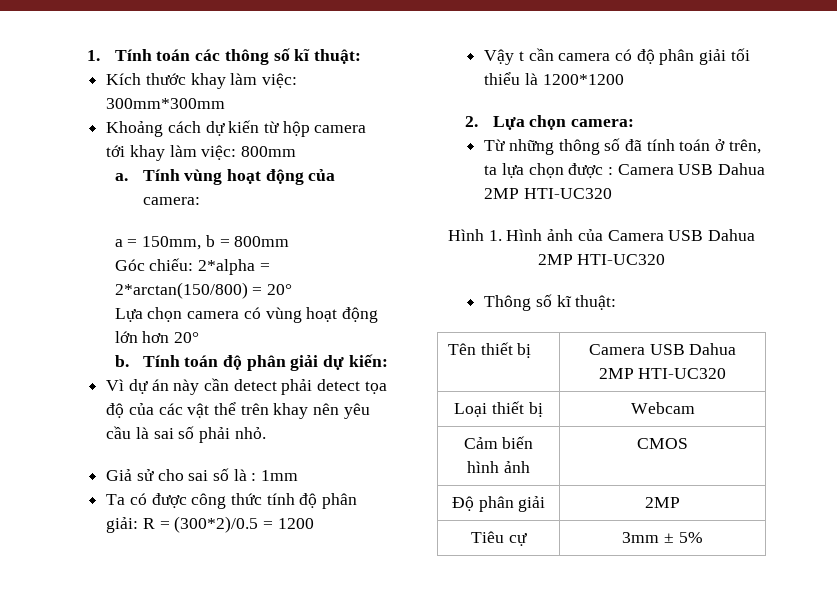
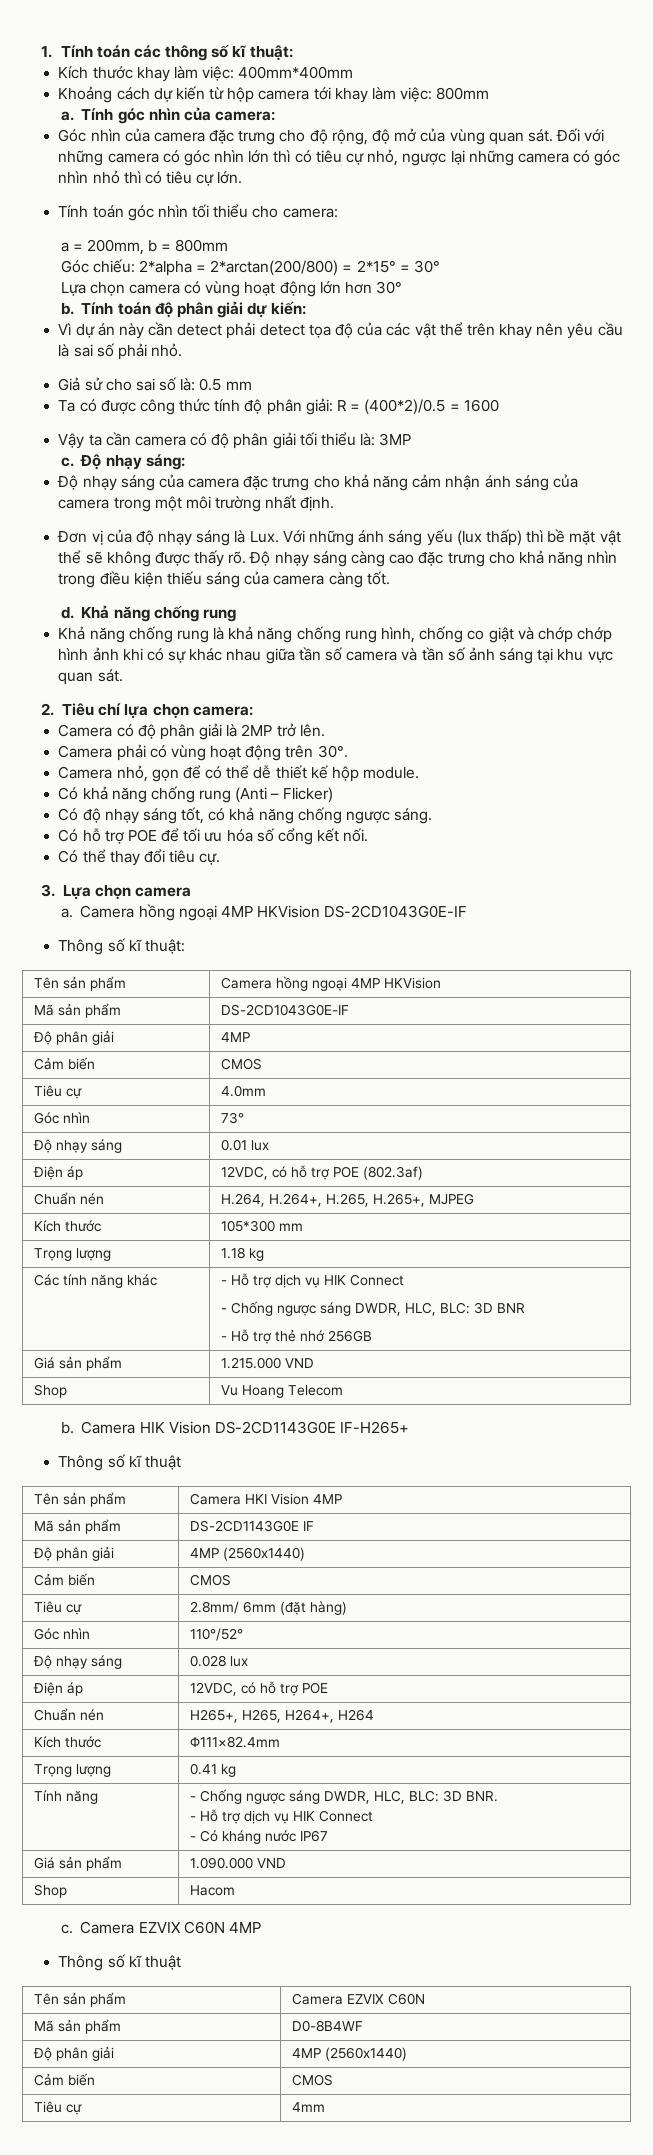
- Kích thước khay làm việc: 300mm*300mm
+ Kích thước khay làm việc: 400mm*400mm
- Tính vùng hoạt động của camera:
+ Tính góc nhìn của camera:
+ Góc nhìn của camera đặc trưng cho độ rộng, độ mở của vùng quan sát. Đối với những camera có góc nhìn lớn thì có tiêu cự nhỏ, ngược lại những camera có góc nhìn nhỏ thì có tiêu cự lớn.
+ Tính toán góc nhìn tối thiểu cho camera:
- a = 150mm, b = 800mm
+ a = 200mm, b = 800mm
- Góc chiếu: 2*alpha = 2*arctan(150/800) = 20°
+ Góc chiếu: 2*alpha = 2*arctan(200/800) = 2*15° = 30°
- Lựa chọn camera có vùng hoạt động lớn hơn 20°
+ Lựa chọn camera có vùng hoạt động lớn hơn 30°
- Giả sử cho sai số là : 1mm
+ Giả sử cho sai số là: 0.5 mm
- Ta có được công thức tính độ phân giải: R = (300*2)/0.5 = 1200
+ Ta có được công thức tính độ phân giải: R = (400*2)/0.5 = 1600
- Vậy t cần camera có độ phân giải tối thiểu là 1200*1200
- 2. Lựa chọn camera:
- Từ những thông số đã tính toán ở trên, ta lựa chọn được : Camera USB Dahua 2MP HTI-UC320
- Hình 1. Hình ảnh của Camera USB Dahua 2MP HTI-UC320
+ Vậy ta cần camera có độ phân giải tối thiểu là: 3MP
+ c. Độ nhạy sáng:
+ Độ nhạy sáng của camera đặc trưng cho khả năng cảm nhận ánh sáng của camera trong một môi trường nhất định.
+ Đơn vị của độ nhạy sáng là Lux. Với những ánh sáng yếu (lux thấp) thì bề mặt vật thể sẽ không được thấy rõ. Độ nhạy sáng càng cao đặc trưng cho khả năng nhìn trong điều kiện thiếu sáng của camera càng tốt.
+ d. Khả năng chống rung
+ Khả năng chống rung là khả năng chống rung hình, chống co giật và chớp chớp hình ảnh khi có sự khác nhau giữa tần số camera và tần số ảnh sáng tại khu vực quan sát.
+ 2. Tiêu chí lựa chọn camera:
+ Camera có độ phân giải là 2MP trở lên.
+ Camera phải có vùng hoạt động trên 30°.
+ Camera nhỏ, gọn để có thể dễ thiết kế hộp module.
+ Có khả năng chống rung (Anti – Flicker)
+ Có độ nhạy sáng tốt, có khả năng chống ngược sáng.
+ Có hỗ trợ POE để tối ưu hóa số cổng kết nối.
+ Có thể thay đổi tiêu cự.
+ 3. Lựa chọn camera
+ a. Camera hồng ngoại 4MP HKVision DS-2CD1043G0E-IF
- Tên thiết bị | Camera USB Dahua 2MP HTI-UC320
- Loại thiết bị | Webcam
- Cảm biến hình ảnh | CMOS
- Độ phân giải | 2MP
- Tiêu cự | 3mm ± 5%
+ Tên sản phẩm | Camera hồng ngoại 4MP HKVision
+ Mã sản phẩm | DS-2CD1043G0E-IF
+ Độ phân giải | 4MP
+ Cảm biến | CMOS
+ Tiêu cự | 4.0mm
+ Góc nhìn | 73°
+ Độ nhạy sáng | 0.01 lux
+ Điện áp | 12VDC, có hỗ trợ POE (802.3af)
+ Chuẩn nén | H.264, H.264+, H.265, H.265+, MJPEG
+ Kích thước | 105*300 mm
+ Trọng lượng | 1.18 kg
+ Các tính năng khác | - Hỗ trợ dịch vụ HIK Connect
+ - Chống ngược sáng DWDR, HLC, BLC: 3D BNR
+ - Hỗ trợ thẻ nhớ 256GB
+ Giá sản phẩm | 1.215.000 VND
+ Shop | Vu Hoang Telecom
+ b. Camera HIK Vision DS-2CD1143G0E IF-H265+
+ Thông số kĩ thuật
+ Tên sản phẩm | Camera HKI Vision 4MP
+ Mã sản phẩm | DS-2CD1143G0E IF
+ Độ phân giải | 4MP (2560x1440)
+ Cảm biến | CMOS
+ Tiêu cự | 2.8mm/ 6mm (đặt hàng)
+ Góc nhìn | 110°/52°
+ Độ nhạy sáng | 0.028 lux
+ Điện áp | 12VDC, có hỗ trợ POE
+ Chuẩn nén | H265+, H265, H264+, H264
+ Kích thước | Φ111×82.4mm
+ Trọng lượng | 0.41 kg
+ Tính năng | - Chống ngược sáng DWDR, HLC, BLC: 3D BNR.
+ - Hỗ trợ dịch vụ HIK Connect
+ - Có kháng nước IP67
+ Giá sản phẩm | 1.090.000 VND
+ Shop | Hacom
+ c. Camera EZVIX C60N 4MP
+ Thông số kĩ thuật
+ Tên sản phẩm | Camera EZVIX C60N
+ Mã sản phẩm | D0-8B4WF
+ Độ phân giải | 4MP (2560x1440)
+ Cảm biến | CMOS
+ Tiêu cự | 4mm

